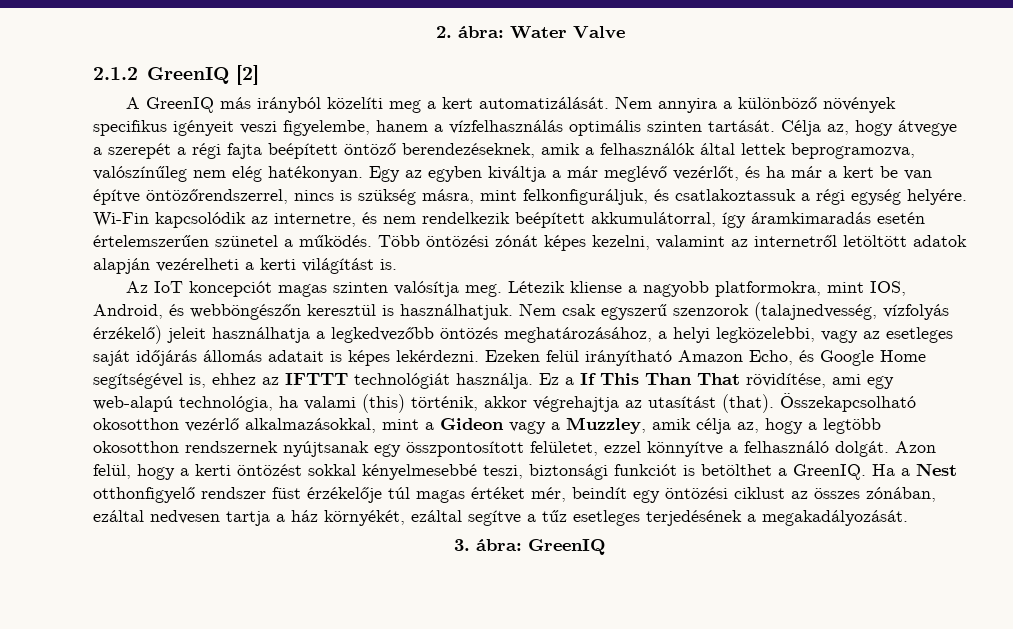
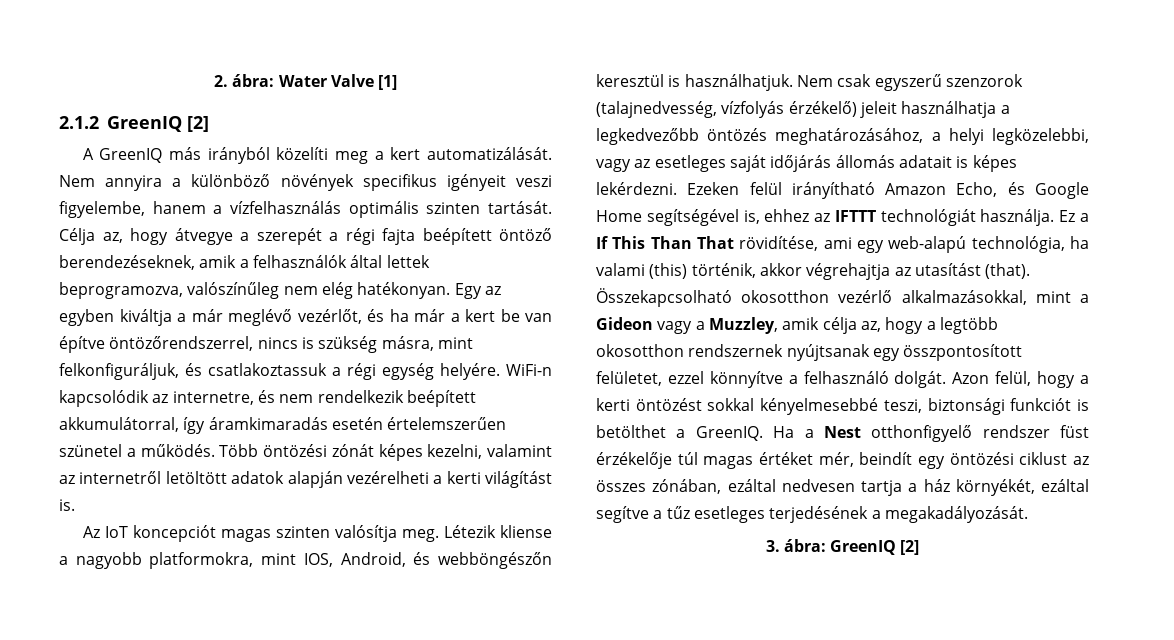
- 2. ábra: Water Valve
+ 2. ábra: Water Valve [1]
- Wi-Fin kapcsolódik az internetre, és nem rendelkezik beépített akkumulátorral, így áramkimaradás esetén értelemszerűen szünetel a működés.
+ WiFi-n kapcsolódik az internetre, és nem rendelkezik beépített akkumulátorral, így áramkimaradás esetén értelemszerűen szünetel a működés.
- 3. ábra: GreenIQ
+ 3. ábra: GreenIQ [2]

